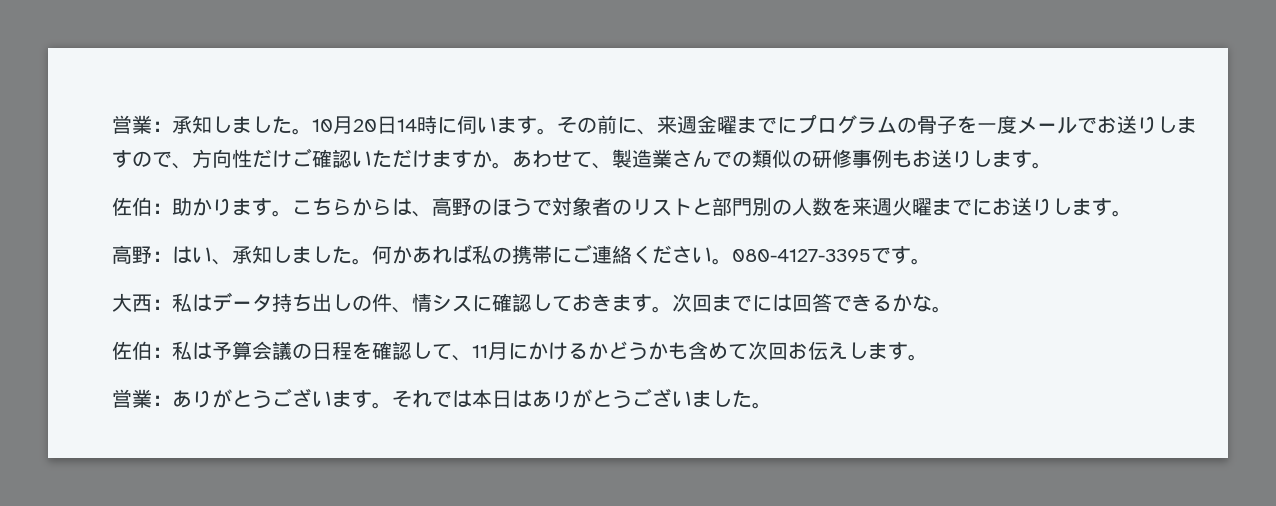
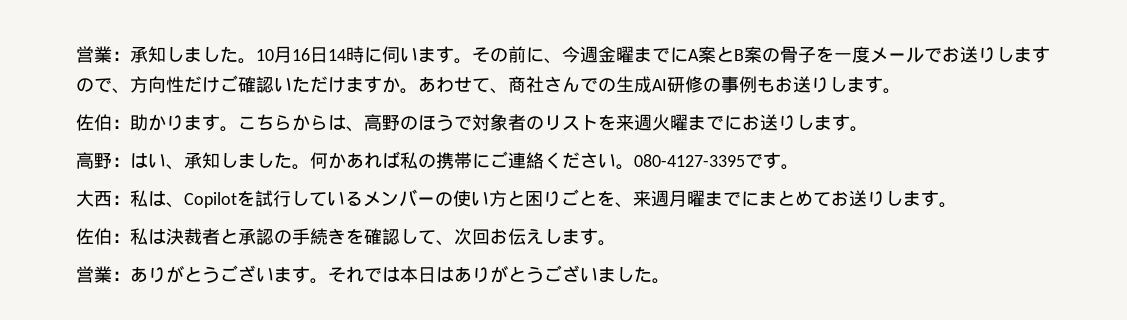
- 10月20日14時に伺います。
+ 10月16日14時に伺います。
- その前に、来週金曜までにプログラムの骨子を一度メールでお送りしますので、方向性だけご確認いただけますか。
+ その前に、今週金曜までにA案とB案の骨子を一度メールでお送りしますので、方向性だけご確認いただけますか。
- あわせて、製造業さんでの類似の研修事例もお送りします。
+ あわせて、商社さんでの生成AI研修の事例もお送りします。
- こちらからは、高野のほうで対象者のリストと部門別の人数を来週火曜までにお送りします。
+ こちらからは、高野のほうで対象者のリストを来週火曜までにお送りします。
- 大西：私はデータ持ち出しの件、情シスに確認しておきます。次回までには回答できるかな。
- 佐伯：私は予算会議の日程を確認して、11月にかけるかどうかも含めて次回お伝えします。
+ 大西：私は、Copilotを試行しているメンバーの使い方と困りごとを、来週月曜までにまとめてお送りします。
+ 佐伯：私は決裁者と承認の手続きを確認して、次回お伝えします。

